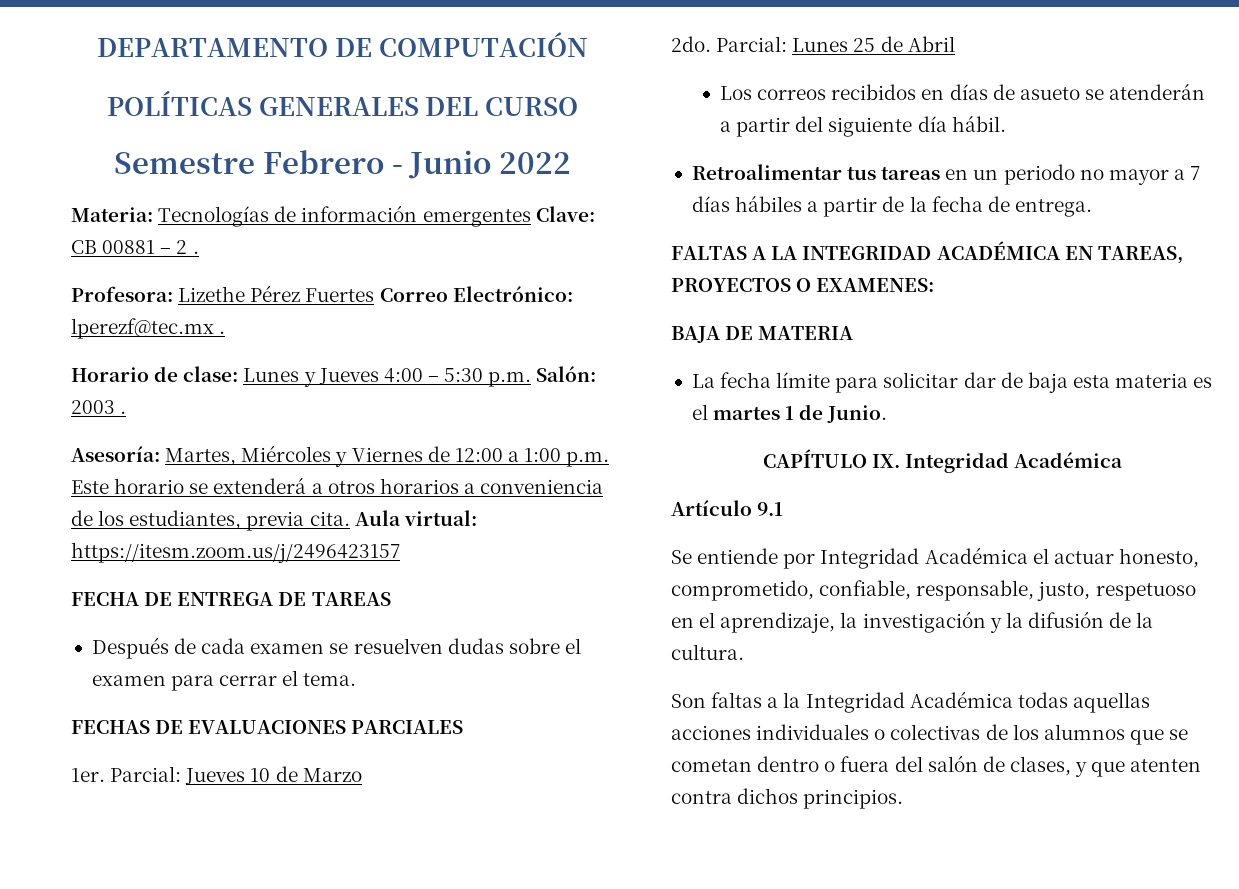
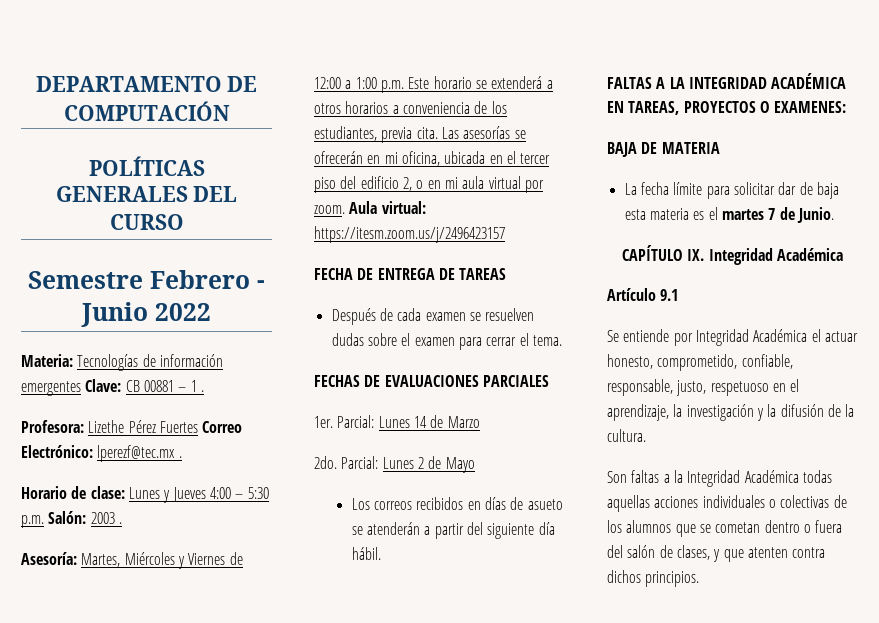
- Materia: Tecnologías de información emergentes Clave: CB 00881 – 2 .
+ Materia: Tecnologías de información emergentes Clave: CB 00881 – 1 .
+ Las asesorías se ofrecerán en mi oficina, ubicada en el tercer piso del edificio 2, o en mi aula virtual por zoom.
- Parcial: Jueves 10 de Marzo
+ Parcial: Lunes 14 de Marzo
- Parcial: Lunes 25 de Abril
+ Parcial: Lunes 2 de Mayo
- Retroalimentar tus tareas en un periodo no mayor a 7 días hábiles a partir de la fecha de entrega.
- La fecha límite para solicitar dar de baja esta materia es el martes 1 de Junio.
+ La fecha límite para solicitar dar de baja esta materia es el martes 7 de Junio.

